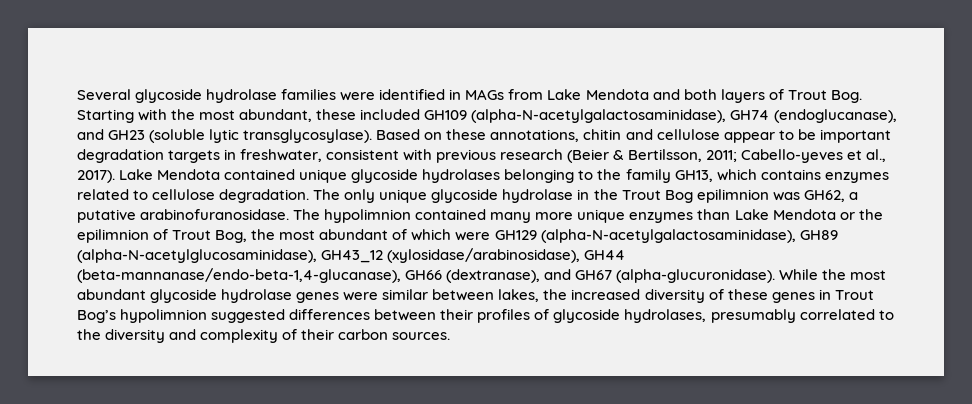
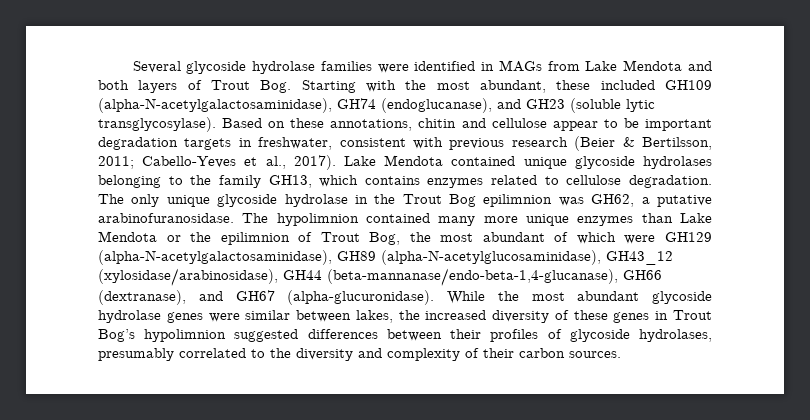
- Based on these annotations, chitin and cellulose appear to be important degradation targets in freshwater, consistent with previous research (Beier & Bertilsson, 2011; Cabello-yeves et al., 2017).
+ Based on these annotations, chitin and cellulose appear to be important degradation targets in freshwater, consistent with previous research (Beier & Bertilsson, 2011; Cabello-Yeves et al., 2017).

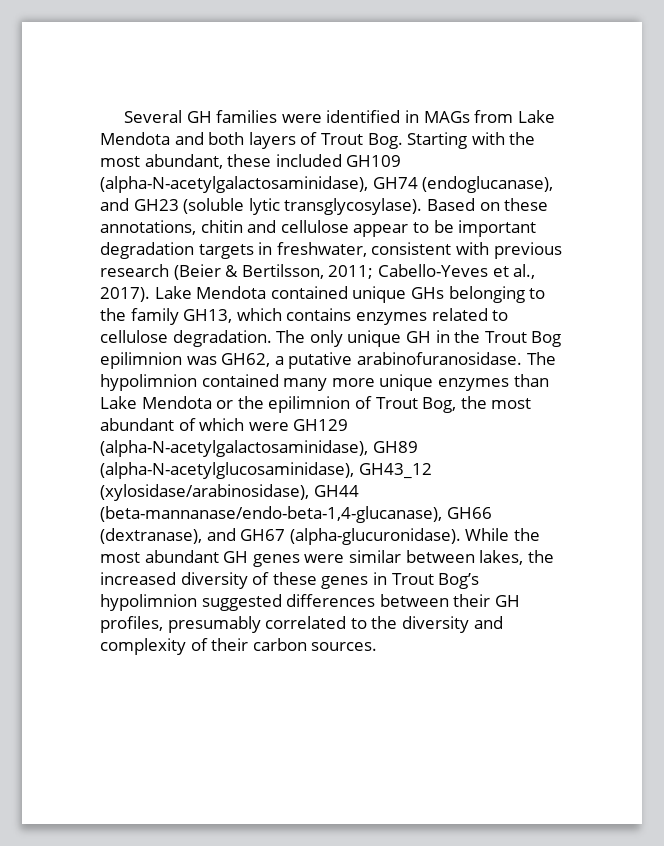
- Several glycoside hydrolase families were identified in MAGs from Lake Mendota and both layers of Trout Bog. Starting with the most abundant, these included GH109 (alpha-N-acetylgalactosaminidase), GH74 (endoglucanase), and GH23 (soluble lytic transglycosylase).
+ Several GH families were identified in MAGs from Lake Mendota and both layers of Trout Bog. Starting with the most abundant, these included GH109 (alpha-N-acetylgalactosaminidase), GH74 (endoglucanase), and GH23 (soluble lytic transglycosylase).
- Lake Mendota contained unique glycoside hydrolases belonging to the family GH13, which contains enzymes related to cellulose degradation.
+ Lake Mendota contained unique GHs belonging to the family GH13, which contains enzymes related to cellulose degradation.
- The only unique glycoside hydrolase in the Trout Bog epilimnion was GH62, a putative arabinofuranosidase.
+ The only unique GH in the Trout Bog epilimnion was GH62, a putative arabinofuranosidase.
- While the most abundant glycoside hydrolase genes were similar between lakes, the increased diversity of these genes in Trout Bog’s hypolimnion suggested differences between their profiles of glycoside hydrolases, presumably correlated to the diversity and complexity of their carbon sources.
+ While the most abundant GH genes were similar between lakes, the increased diversity of these genes in Trout Bog’s hypolimnion suggested differences between their GH profiles, presumably correlated to the diversity and complexity of their carbon sources.

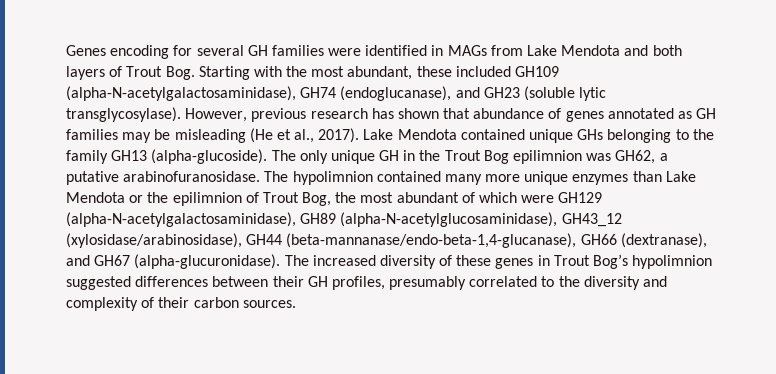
- Several GH families were identified in MAGs from Lake Mendota and both layers of Trout Bog. Starting with the most abundant, these included GH109 (alpha-N-acetylgalactosaminidase), GH74 (endoglucanase), and GH23 (soluble lytic transglycosylase).
+ Genes encoding for several GH families were identified in MAGs from Lake Mendota and both layers of Trout Bog. Starting with the most abundant, these included GH109 (alpha-N-acetylgalactosaminidase), GH74 (endoglucanase), and GH23 (soluble lytic transglycosylase).
- Based on these annotations, chitin and cellulose appear to be important degradation targets in freshwater, consistent with previous research (Beier & Bertilsson, 2011; Cabello-Yeves et al., 2017).
+ However, previous research has shown that abundance of genes annotated as GH families may be misleading (He et al., 2017).
- Lake Mendota contained unique GHs belonging to the family GH13, which contains enzymes related to cellulose degradation.
+ Lake Mendota contained unique GHs belonging to the family GH13 (alpha-glucoside).
- While the most abundant GH genes were similar between lakes, the increased diversity of these genes in Trout Bog’s hypolimnion suggested differences between their GH profiles, presumably correlated to the diversity and complexity of their carbon sources.
+ The increased diversity of these genes in Trout Bog’s hypolimnion suggested differences between their GH profiles, presumably correlated to the diversity and complexity of their carbon sources.

